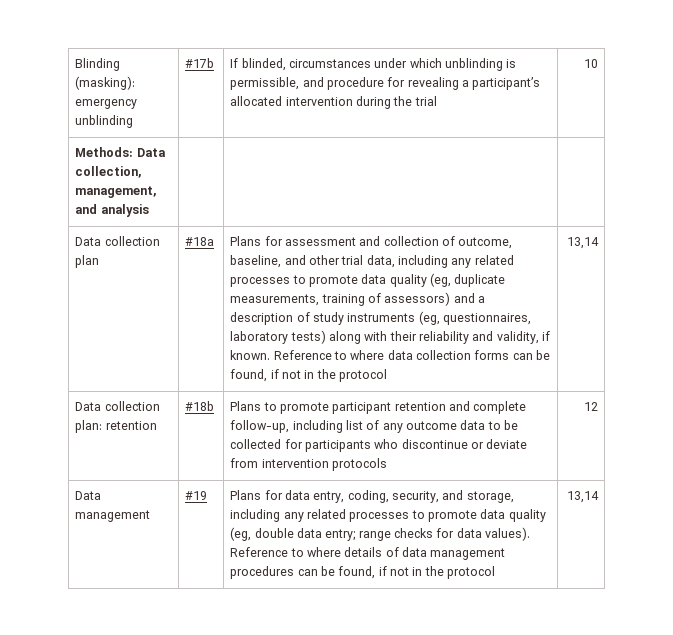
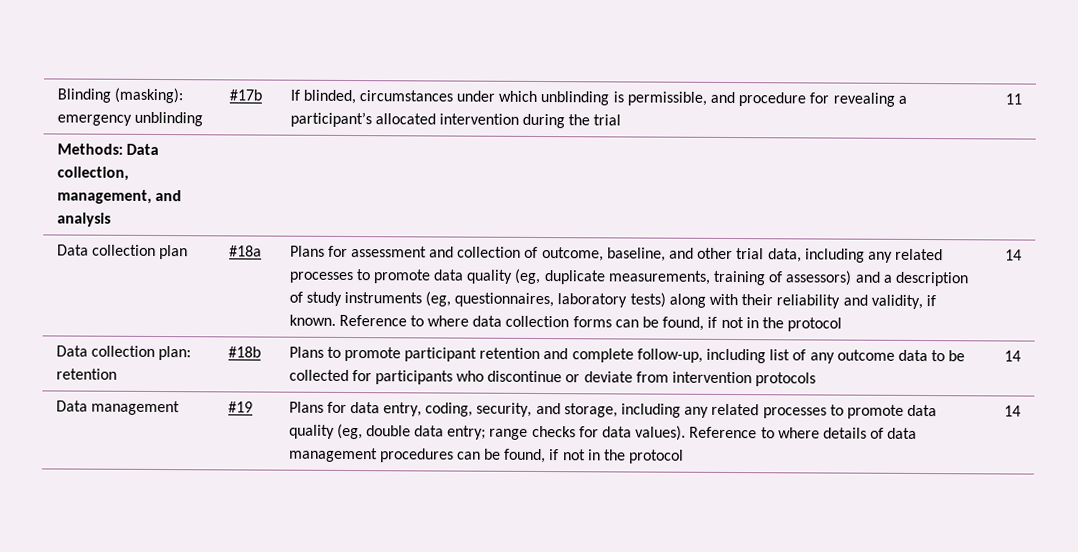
- Blinding (masking): emergency unblinding | #17b | If blinded, circumstances under which unblinding is permissible, and procedure for revealing a participant’s allocated intervention during the trial | 10
+ Blinding (masking): emergency unblinding | #17b | If blinded, circumstances under which unblinding is permissible, and procedure for revealing a participant’s allocated intervention during the trial | 11
- Reference to where data collection forms can be found, if not in the protocol | 13,14
+ Reference to where data collection forms can be found, if not in the protocol | 14
- Data collection plan: retention | #18b | Plans to promote participant retention and complete follow-up, including list of any outcome data to be collected for participants who discontinue or deviate from intervention protocols | 12
+ Data collection plan: retention | #18b | Plans to promote participant retention and complete follow-up, including list of any outcome data to be collected for participants who discontinue or deviate from intervention protocols | 14
- Reference to where details of data management procedures can be found, if not in the protocol | 13,14
+ Reference to where details of data management procedures can be found, if not in the protocol | 14

